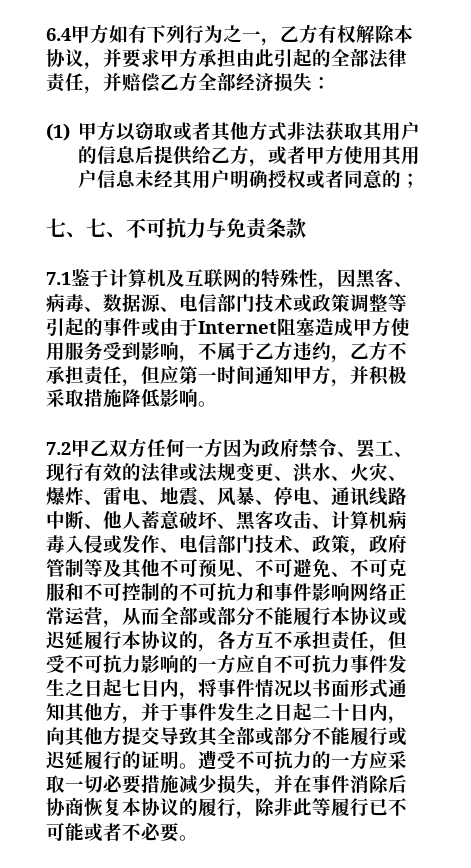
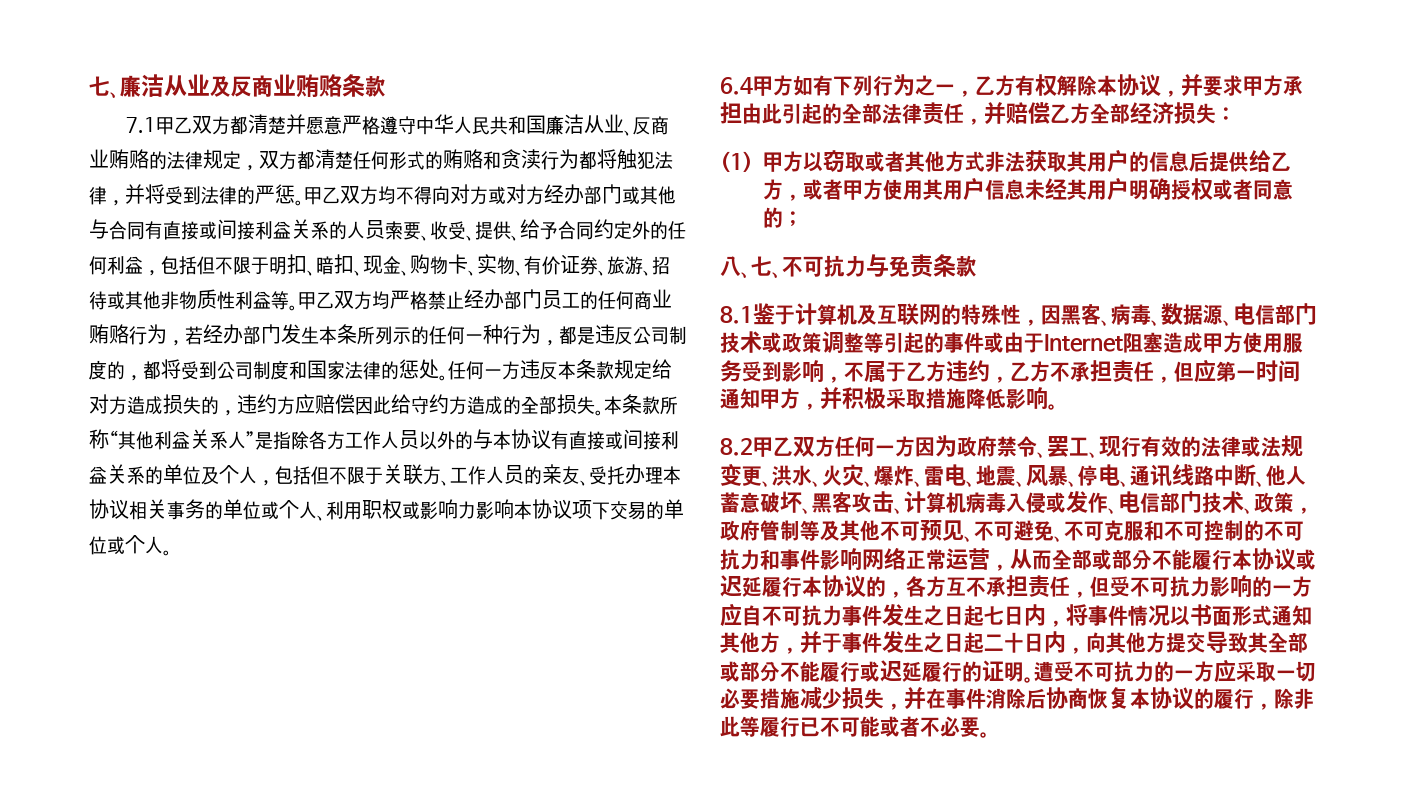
+ 七、廉洁从业及反商业贿赂条款
+ 7.1甲乙双方都清楚并愿意严格遵守中华人民共和国廉洁从业、反商业贿赂的法律规定，双方都清楚任何形式的贿赂和贪渎行为都将触犯法律，并将受到法律的严惩。甲乙双方均不得向对方或对方经办部门或其他与合同有直接或间接利益关系的人员索要、收受、提供、给予合同约定外的任何利益，包括但不限于明扣、暗扣、现金、购物卡、实物、有价证券、旅游、招待或其他非物质性利益等。甲乙双方均严格禁止经办部门员工的任何商业贿赂行为，若经办部门发生本条所列示的任何一种行为，都是违反公司制度的，都将受到公司制度和国家法律的惩处。任何一方违反本条款规定给对方造成损失的，违约方应赔偿因此给守约方造成的全部损失。本条款所称“其他利益关系人”是指除各方工作人员以外的与本协议有直接或间接利益关系的单位及个人，包括但不限于关联方、工作人员的亲友、受托办理本协议相关事务的单位或个人、利用职权或影响力影响本协议项下交易的单位或个人。
- 七、七、不可抗力与免责条款
+ 八、七、不可抗力与免责条款
- 7.1鉴于计算机及互联网的特殊性，因黑客、病毒、数据源、电信部门技术或政策调整等引起的事件或由于Internet阻塞造成甲方使用服务受到影响，不属于乙方违约，乙方不承担责任，但应第一时间通知甲方，并积极采取措施降低影响。
+ 8.1鉴于计算机及互联网的特殊性，因黑客、病毒、数据源、电信部门技术或政策调整等引起的事件或由于Internet阻塞造成甲方使用服务受到影响，不属于乙方违约，乙方不承担责任，但应第一时间通知甲方，并积极采取措施降低影响。
- 7.2甲乙双方任何一方因为政府禁令、罢工、现行有效的法律或法规变更、洪水、火灾、爆炸、雷电、地震、风暴、停电、通讯线路中断、他人蓄意破坏、黑客攻击、计算机病毒入侵或发作、电信部门技术、政策，政府管制等及其他不可预见、不可避免、不可克服和不可控制的不可抗力和事件影响网络正常运营，从而全部或部分不能履行本协议或迟延履行本协议的，各方互不承担责任，但受不可抗力影响的一方应自不可抗力事件发生之日起七日内，将事件情况以书面形式通知其他方，并于事件发生之日起二十日内，向其他方提交导致其全部或部分不能履行或迟延履行的证明。
+ 8.2甲乙双方任何一方因为政府禁令、罢工、现行有效的法律或法规变更、洪水、火灾、爆炸、雷电、地震、风暴、停电、通讯线路中断、他人蓄意破坏、黑客攻击、计算机病毒入侵或发作、电信部门技术、政策，政府管制等及其他不可预见、不可避免、不可克服和不可控制的不可抗力和事件影响网络正常运营，从而全部或部分不能履行本协议或迟延履行本协议的，各方互不承担责任，但受不可抗力影响的一方应自不可抗力事件发生之日起七日内，将事件情况以书面形式通知其他方，并于事件发生之日起二十日内，向其他方提交导致其全部或部分不能履行或迟延履行的证明。

